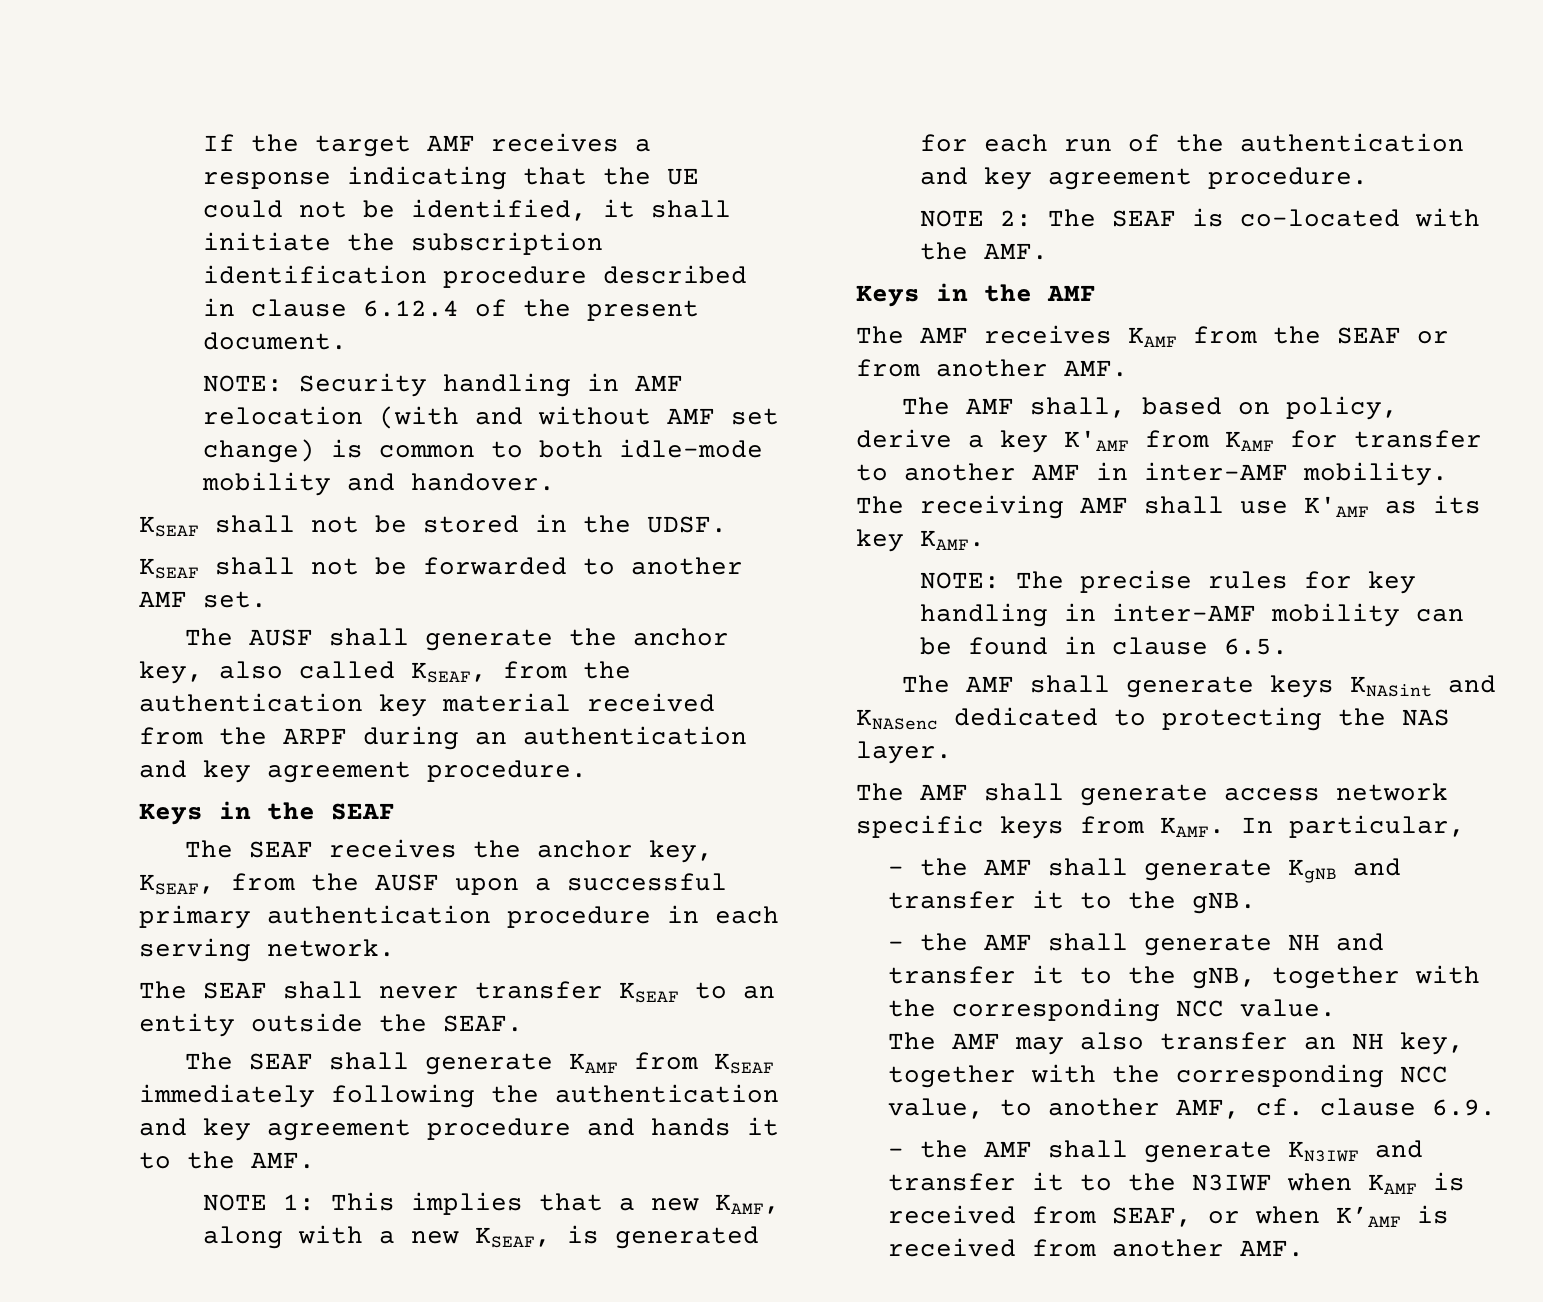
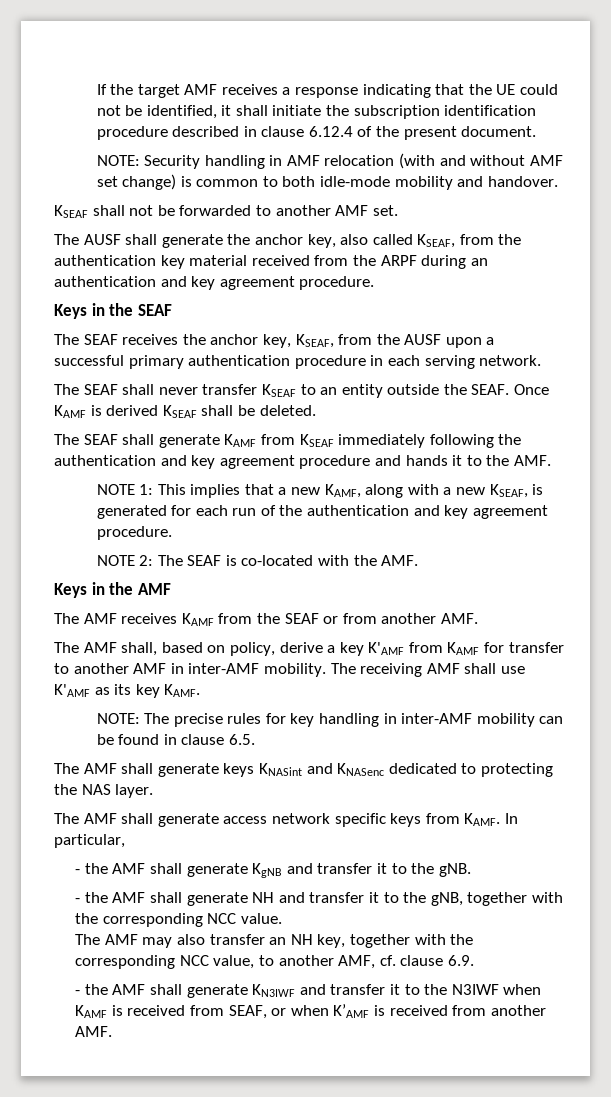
- KSEAF shall not be stored in the UDSF.
+ Once KAMF is derived KSEAF shall be deleted.

